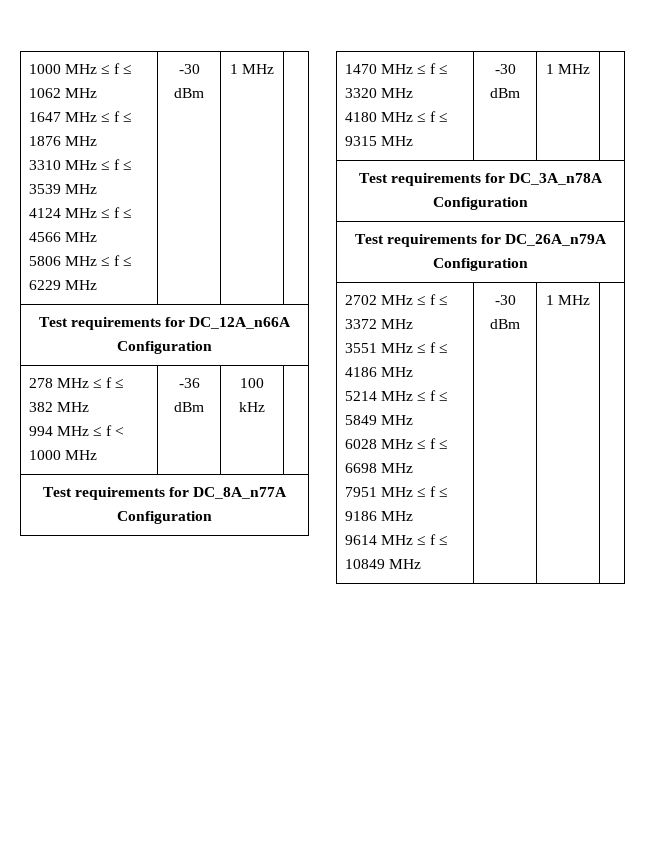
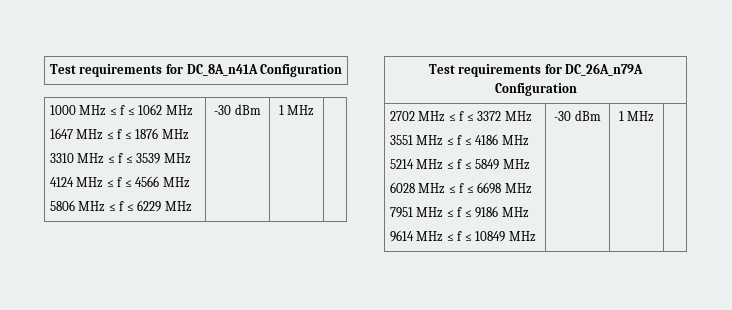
+ Test requirements for DC_8A_n41A Configuration
- Test requirements for DC_12A_n66A Configuration
- 278 MHz ≤ f ≤ 382 MHz
- 994 MHz ≤ f < 1000 MHz | -36 dBm | 100 kHz |
- Test requirements for DC_8A_n77A Configuration
- 1470 MHz ≤ f ≤ 3320 MHz
- 4180 MHz ≤ f ≤ 9315 MHz | -30 dBm | 1 MHz |
- Test requirements for DC_3A_n78A Configuration

